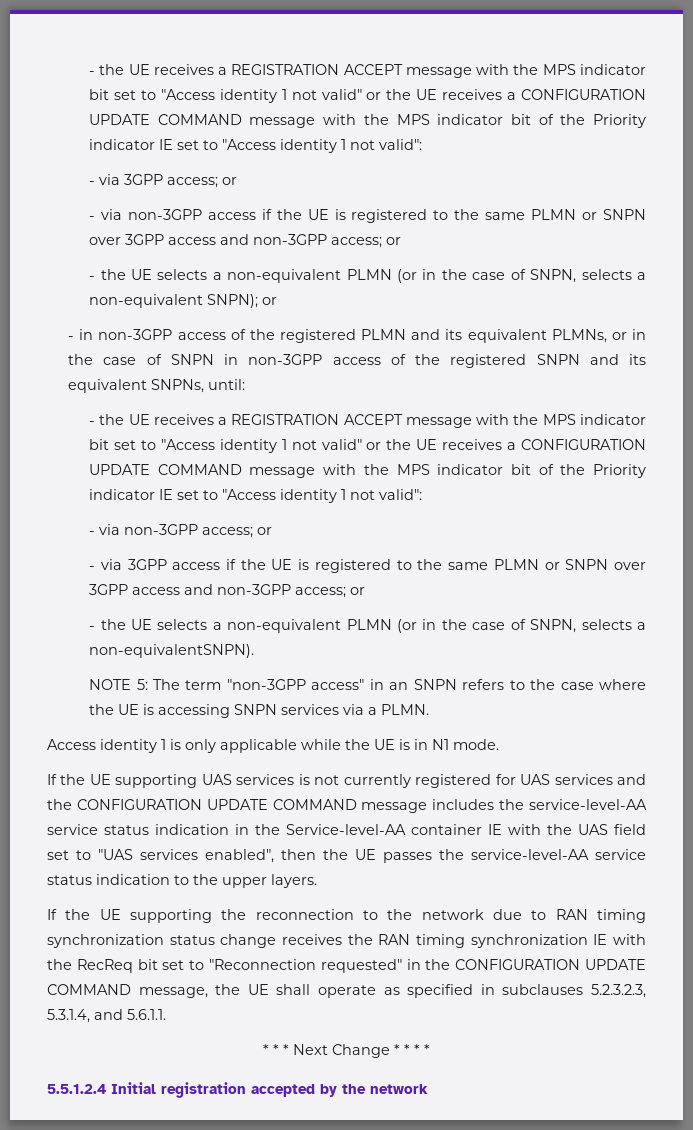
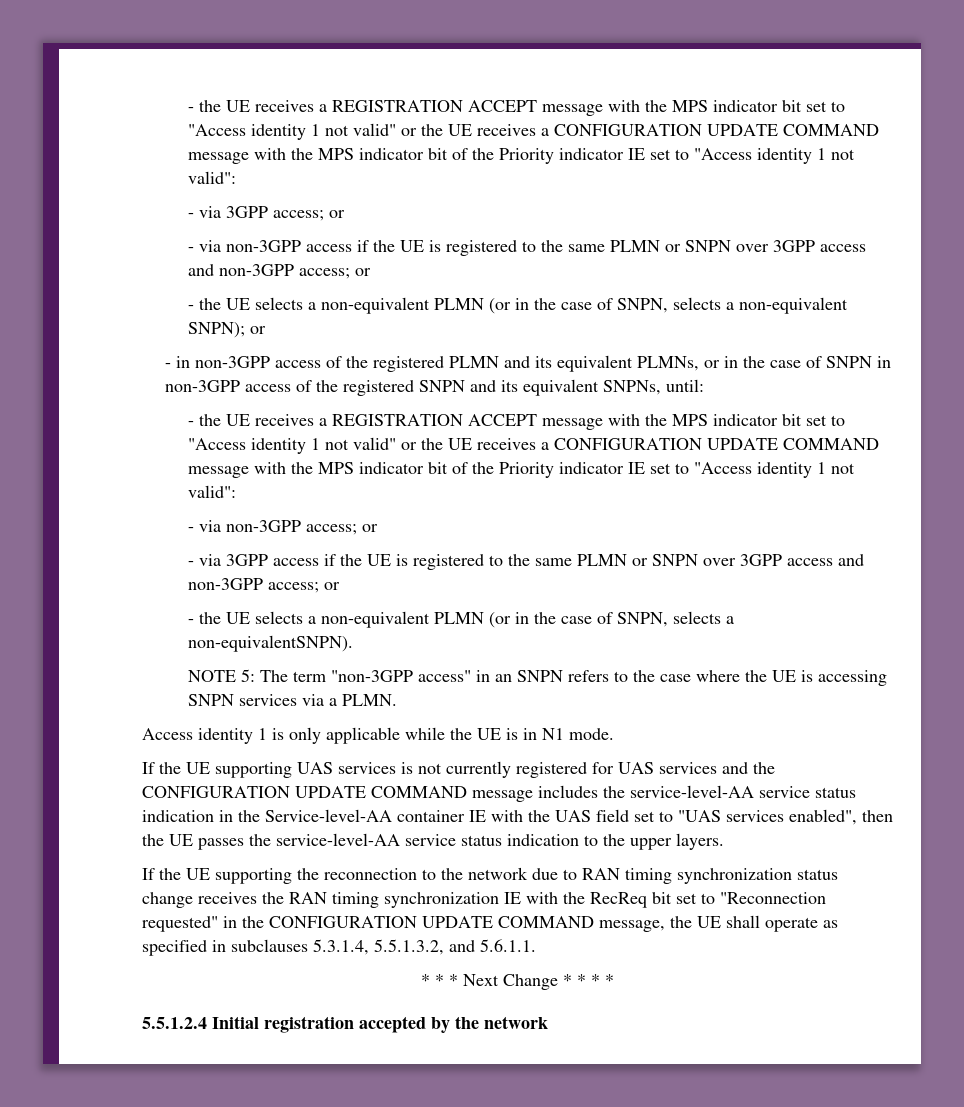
- If the UE supporting the reconnection to the network due to RAN timing synchronization status change receives the RAN timing synchronization IE with the RecReq bit set to "Reconnection requested" in the CONFIGURATION UPDATE COMMAND message, the UE shall operate as specified in subclauses 5.2.3.2.3, 5.3.1.4, and 5.6.1.1.
+ If the UE supporting the reconnection to the network due to RAN timing synchronization status change receives the RAN timing synchronization IE with the RecReq bit set to "Reconnection requested" in the CONFIGURATION UPDATE COMMAND message, the UE shall operate as specified in subclauses 5.3.1.4, 5.5.1.3.2, and 5.6.1.1.

